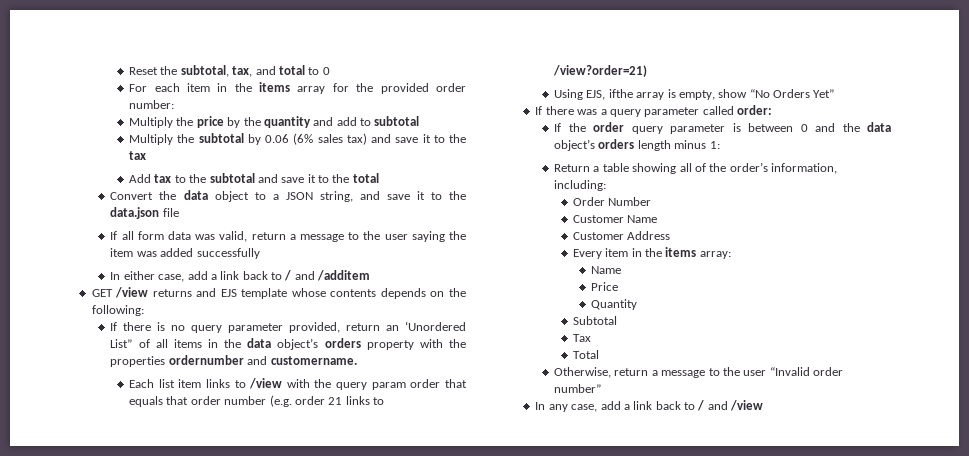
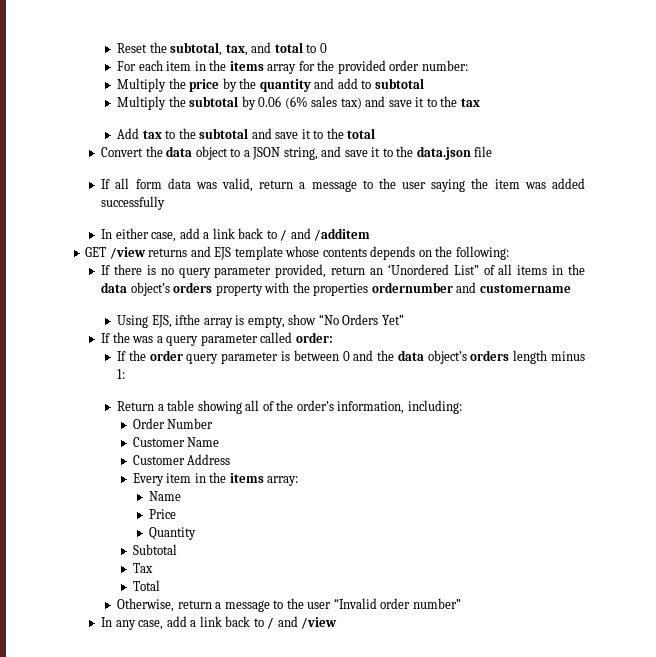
- If there is no query parameter provided, return an ‘Unordered List” of all items in the data object’s orders property with the properties ordernumber and customername.
- Each list item links to /view with the query param order that equals that order number (e.g. order 21 links to /view?order=21)
+ If there is no query parameter provided, return an ‘Unordered List” of all items in the data object’s orders property with the properties ordernumber and customername
- If there was a query parameter called order:
+ If the was a query parameter called order:

